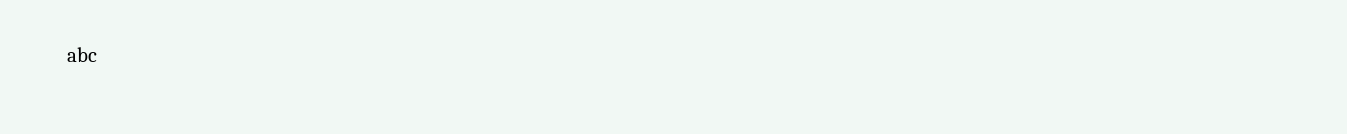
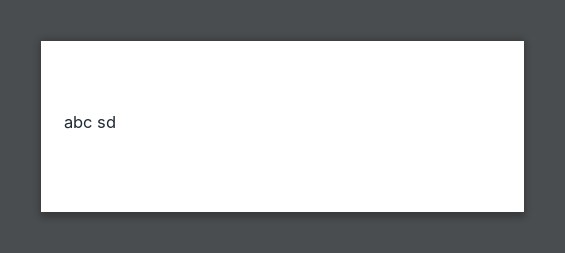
- abc
+ abc sd

